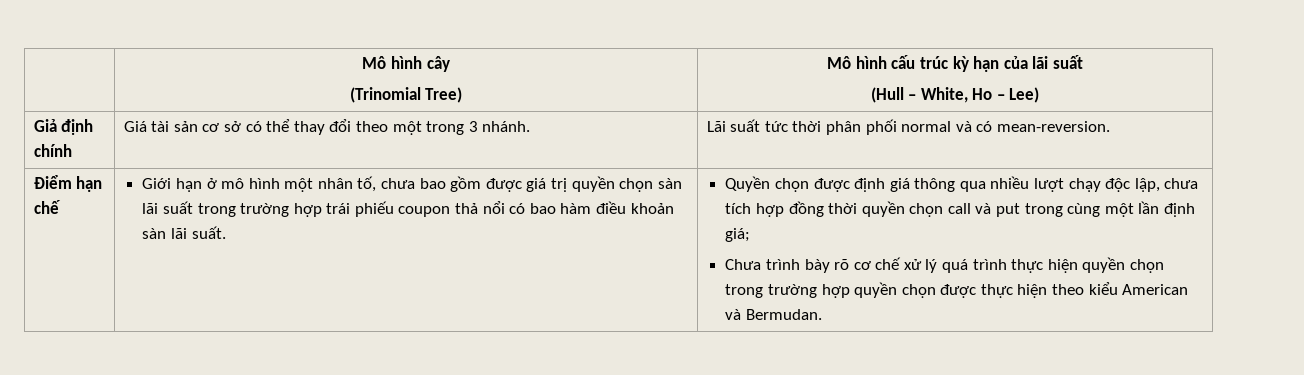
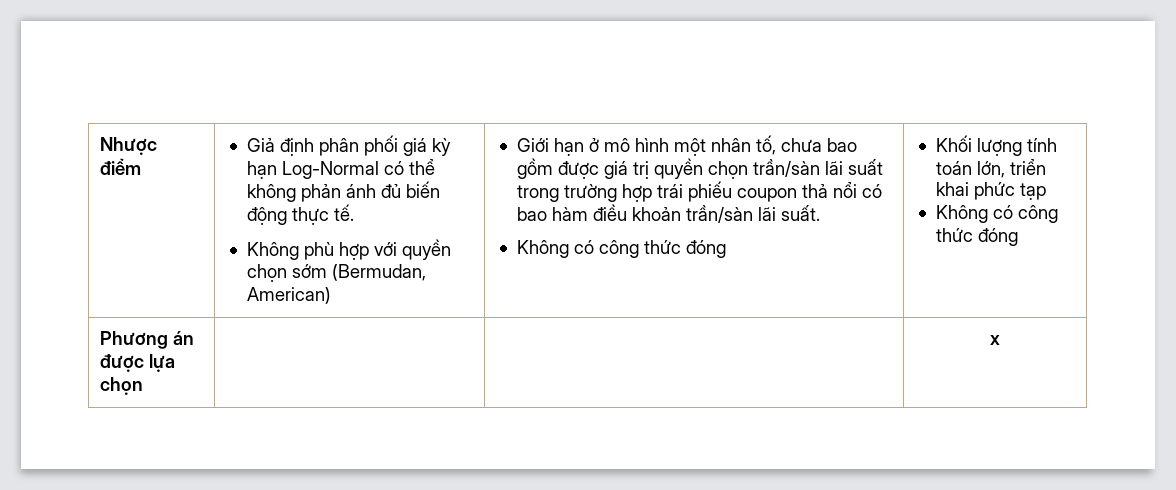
- Mô hình cây
- (Trinomial Tree) | Mô hình cấu trúc kỳ hạn của lãi suất
- (Hull – White, Ho – Lee)
- Giả định chính | Giá tài sản cơ sở có thể thay đổi theo một trong 3 nhánh. | Lãi suất tức thời phân phối normal và có mean-reversion.
- Điểm hạn chế
+ Nhược điểm | Giả định phân phối giá kỳ hạn Log-Normal có thể không phản ánh đủ biến động thực tế.
+ Không phù hợp với quyền chọn sớm (Bermudan, American)
- Giới hạn ở mô hình một nhân tố, chưa bao gồm được giá trị quyền chọn sàn lãi suất trong trường hợp trái phiếu coupon thả nổi có bao hàm điều khoản sàn lãi suất.
+ Giới hạn ở mô hình một nhân tố, chưa bao gồm được giá trị quyền chọn trần/sàn lãi suất trong trường hợp trái phiếu coupon thả nổi có bao hàm điều khoản trần/sàn lãi suất.
- Quyền chọn được định giá thông qua nhiều lượt chạy độc lập, chưa tích hợp đồng thời quyền chọn call và put trong cùng một lần định giá;
- Chưa trình bày rõ cơ chế xử lý quá trình thực hiện quyền chọn trong trường hợp quyền chọn được thực hiện theo kiểu American và Bermudan.
+ Không có công thức đóng | Khối lượng tính toán lớn, triển khai phức tạp
+ Không có công thức đóng
+ Phương án được lựa chọn | | | x

